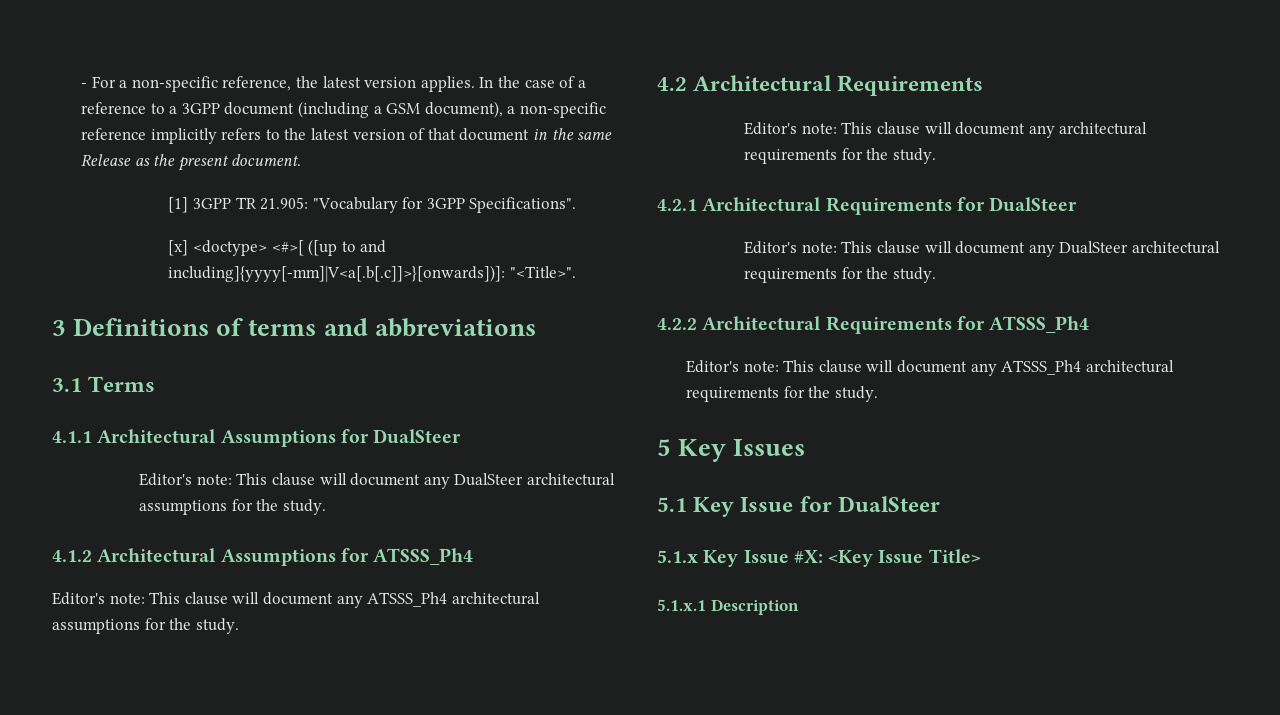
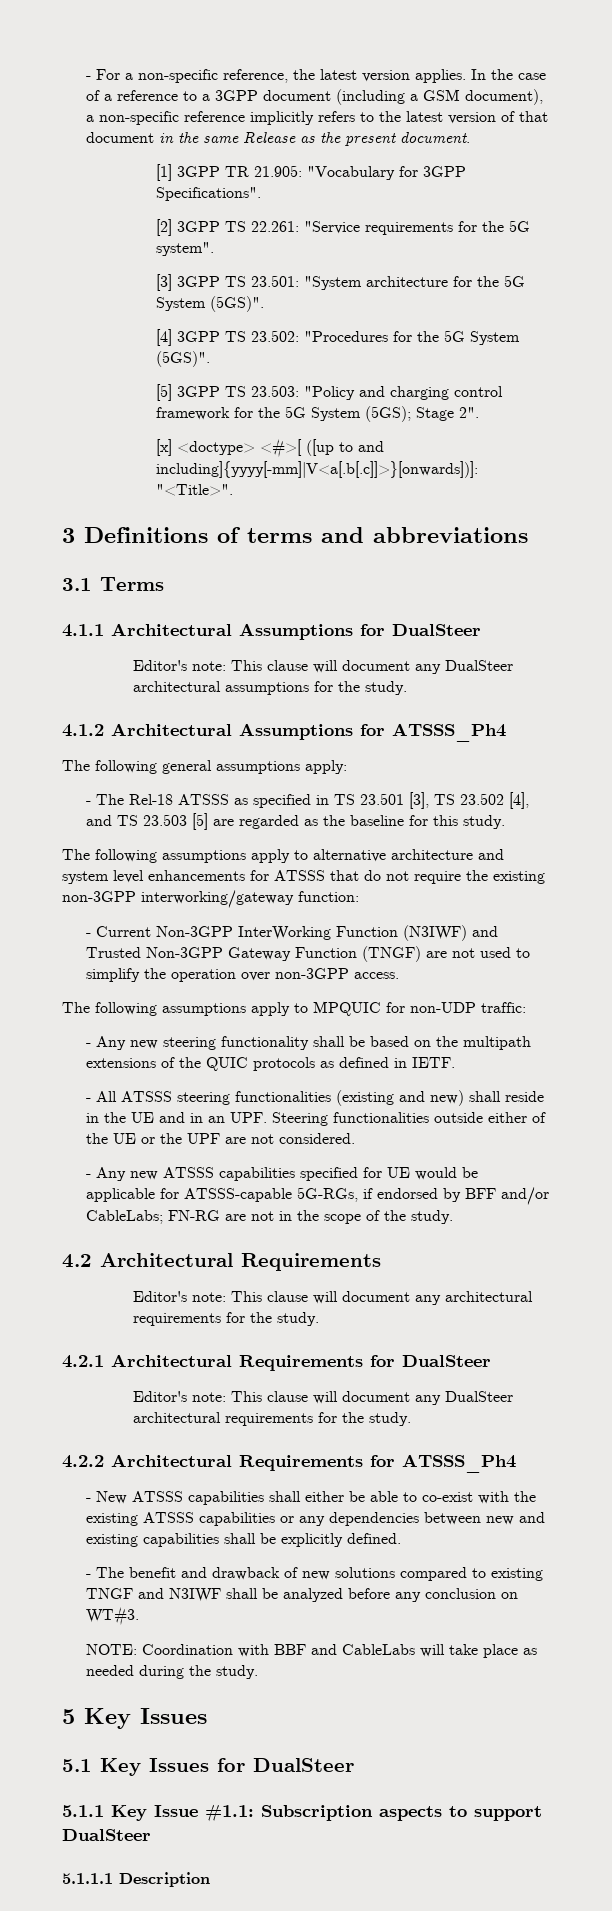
+ [2] 3GPP TS 22.261: "Service requirements for the 5G system".
+ [3] 3GPP TS 23.501: "System architecture for the 5G System (5GS)".
+ [4] 3GPP TS 23.502: "Procedures for the 5G System (5GS)".
+ [5] 3GPP TS 23.503: "Policy and charging control framework for the 5G System (5GS); Stage 2".
- Editor's note: This clause will document any ATSSS_Ph4 architectural assumptions for the study.
+ The following general assumptions apply:
+ - The Rel-18 ATSSS as specified in TS 23.501 [3], TS 23.502 [4], and TS 23.503 [5] are regarded as the baseline for this study.
+ The following assumptions apply to alternative architecture and system level enhancements for ATSSS that do not require the existing non-3GPP interworking/gateway function:
+ - Current Non-3GPP InterWorking Function (N3IWF) and Trusted Non-3GPP Gateway Function (TNGF) are not used to simplify the operation over non-3GPP access.
+ The following assumptions apply to MPQUIC for non-UDP traffic:
+ - Any new steering functionality shall be based on the multipath extensions of the QUIC protocols as defined in IETF.
+ - All ATSSS steering functionalities (existing and new) shall reside in the UE and in an UPF. Steering functionalities outside either of the UE or the UPF are not considered.
+ - Any new ATSSS capabilities specified for UE would be applicable for ATSSS-capable 5G-RGs, if endorsed by BFF and/or CableLabs; FN-RG are not in the scope of the study.
- Editor's note: This clause will document any ATSSS_Ph4 architectural requirements for the study.
+ - New ATSSS capabilities shall either be able to co-exist with the existing ATSSS capabilities or any dependencies between new and existing capabilities shall be explicitly defined.
+ - The benefit and drawback of new solutions compared to existing TNGF and N3IWF shall be analyzed before any conclusion on WT#3.
+ NOTE: Coordination with BBF and CableLabs will take place as needed during the study.
- 5.1 Key Issue for DualSteer
- 5.1.x Key Issue #X: <Key Issue Title>
- 5.1.x.1 Description
+ 5.1 Key Issues for DualSteer
+ 5.1.1 Key Issue #1.1: Subscription aspects to support DualSteer
+ 5.1.1.1 Description

